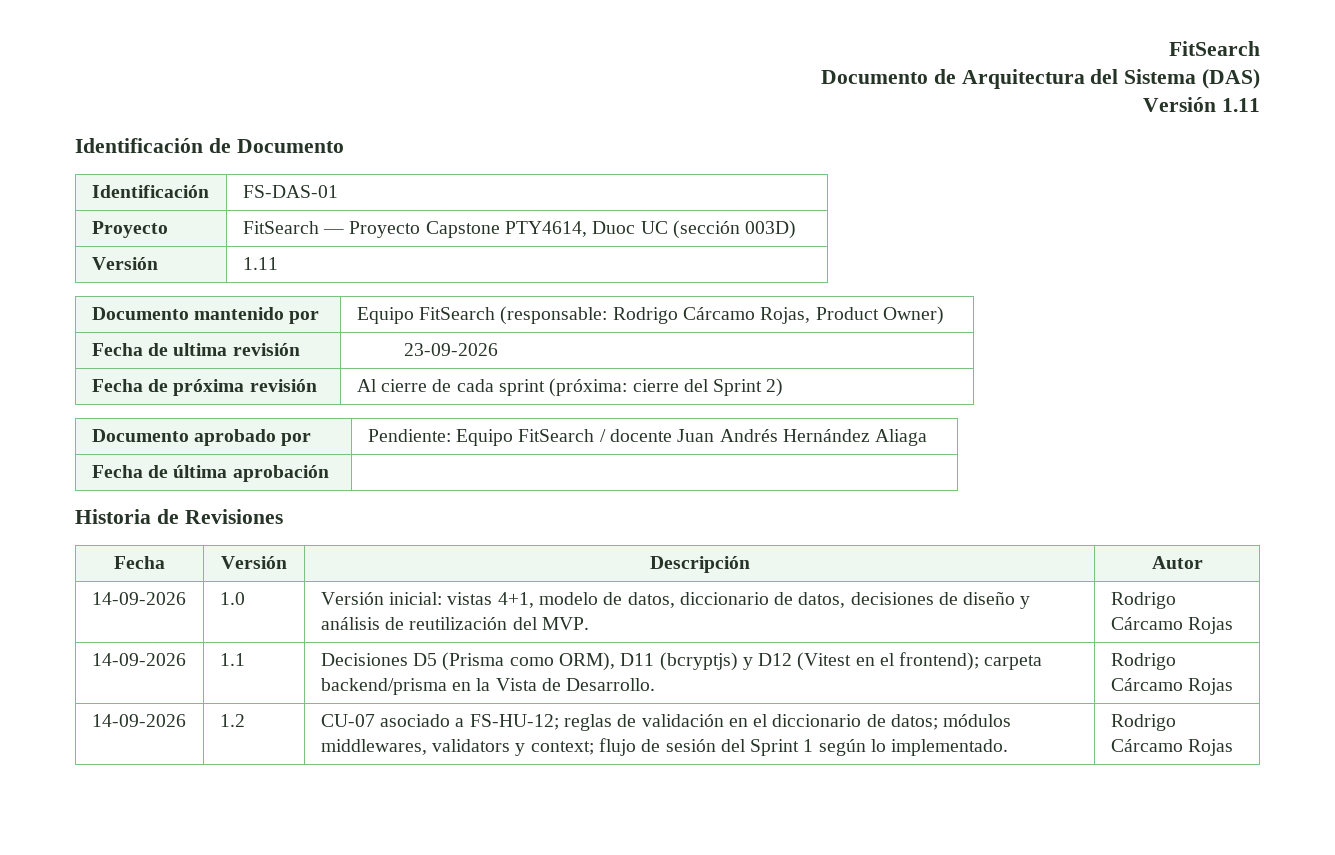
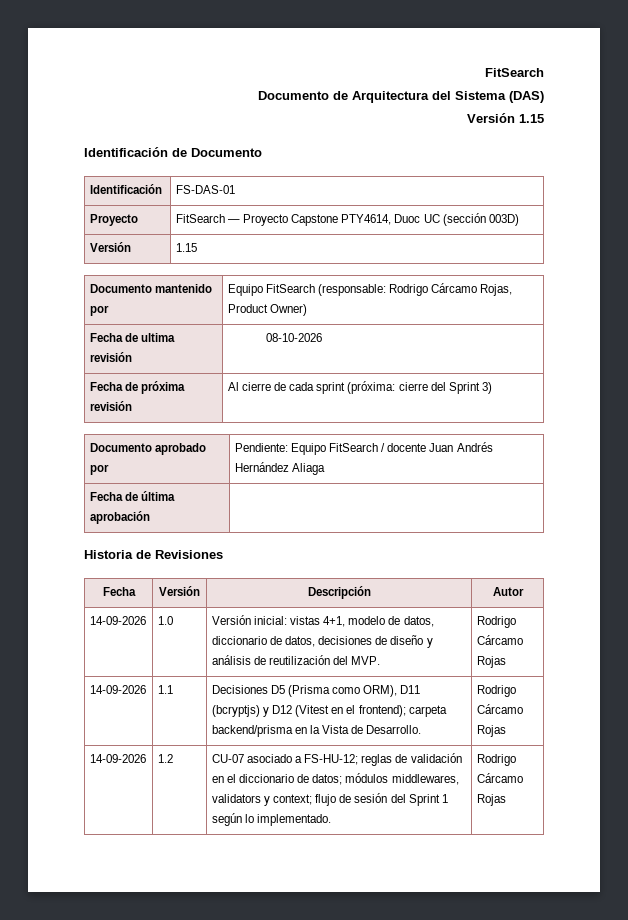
- Versión 1.11
+ Versión 1.15
- Versión | 1.11
+ Versión | 1.15
- Fecha de ultima revisión | 23-09-2026
+ Fecha de ultima revisión | 08-10-2026
- Fecha de próxima revisión | Al cierre de cada sprint (próxima: cierre del Sprint 2)
+ Fecha de próxima revisión | Al cierre de cada sprint (próxima: cierre del Sprint 3)

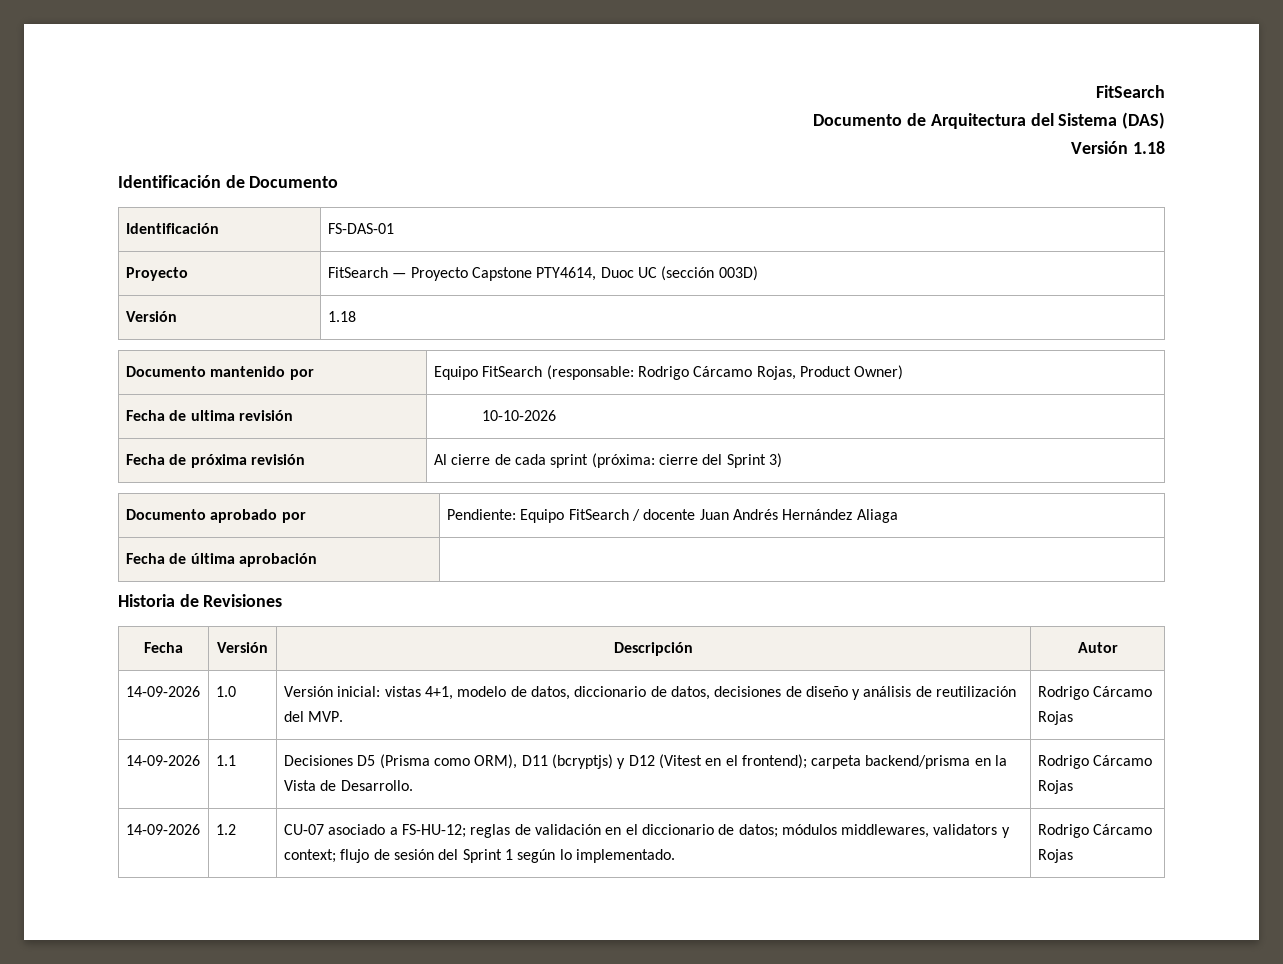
- Versión 1.15
+ Versión 1.18
- Versión | 1.15
+ Versión | 1.18
- Fecha de ultima revisión | 08-10-2026
+ Fecha de ultima revisión | 10-10-2026

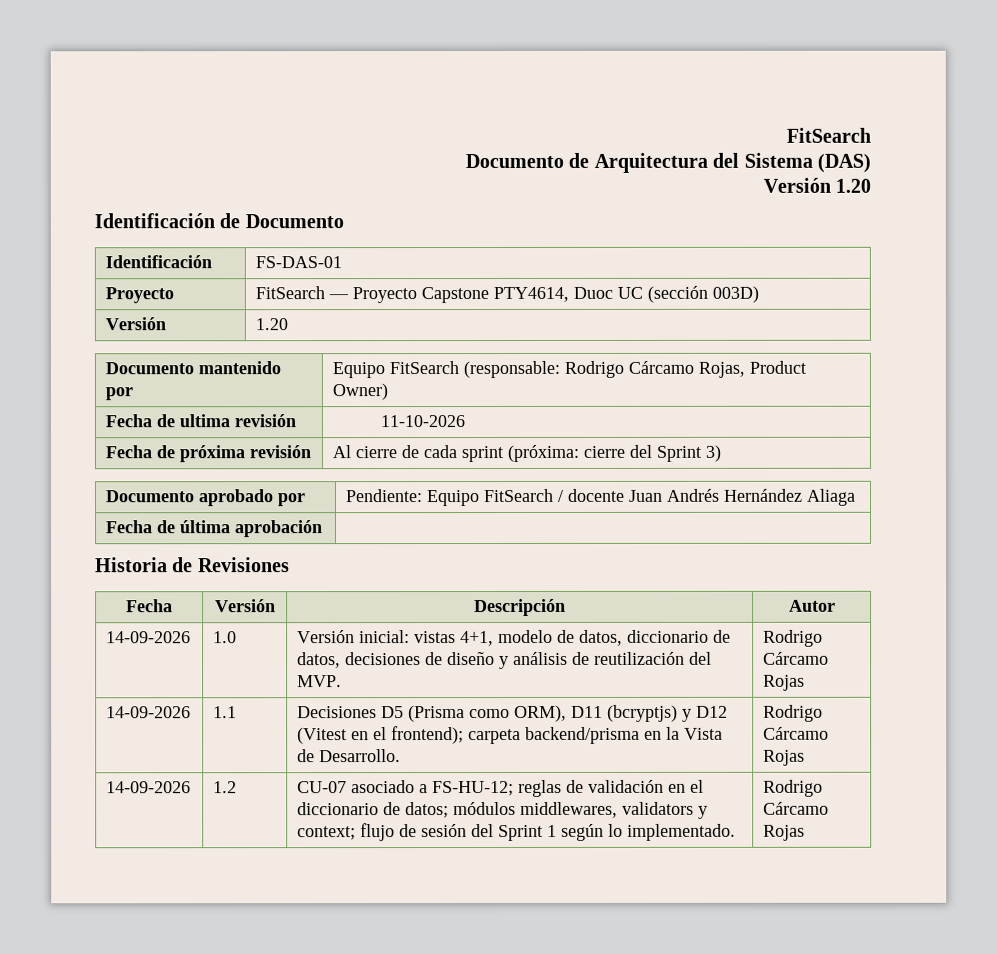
- Versión 1.18
+ Versión 1.20
- Versión | 1.18
+ Versión | 1.20
- Fecha de ultima revisión | 10-10-2026
+ Fecha de ultima revisión | 11-10-2026

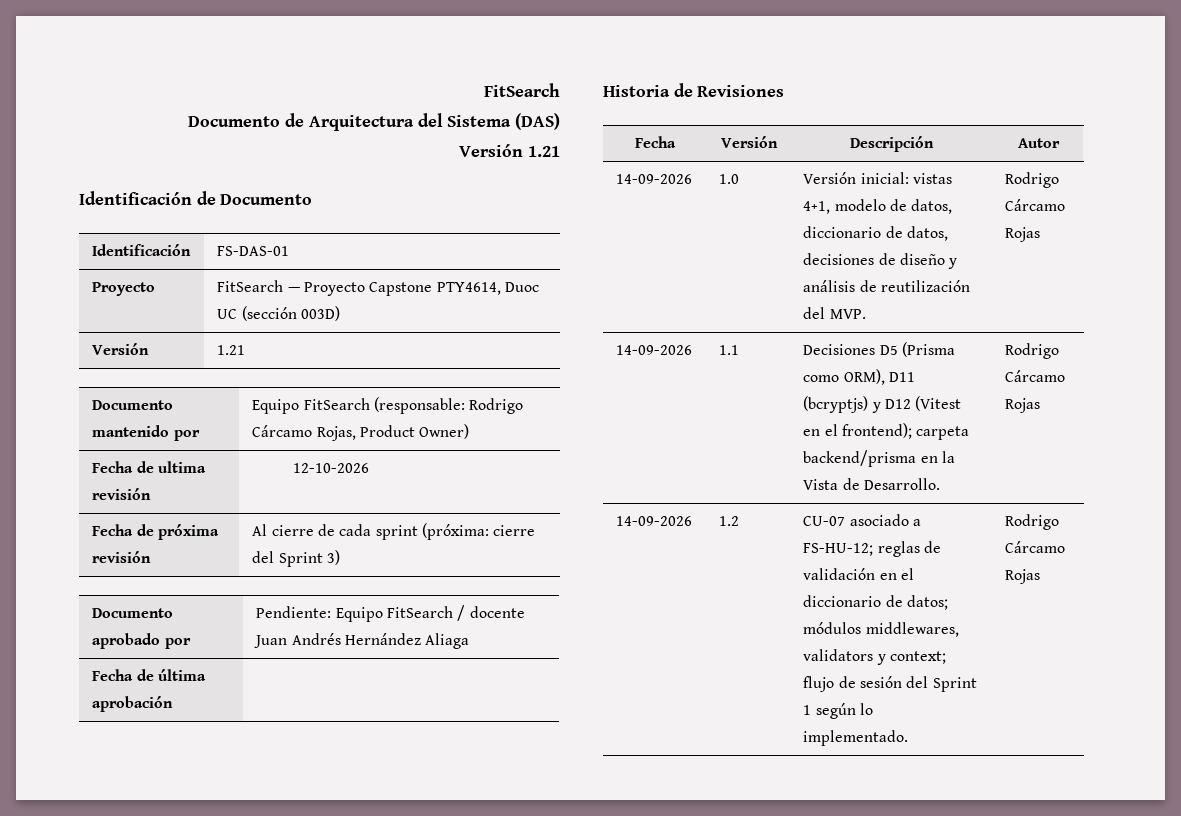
- Versión 1.20
+ Versión 1.21
- Versión | 1.20
+ Versión | 1.21
- Fecha de ultima revisión | 11-10-2026
+ Fecha de ultima revisión | 12-10-2026

